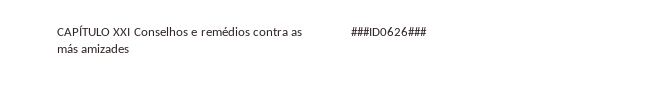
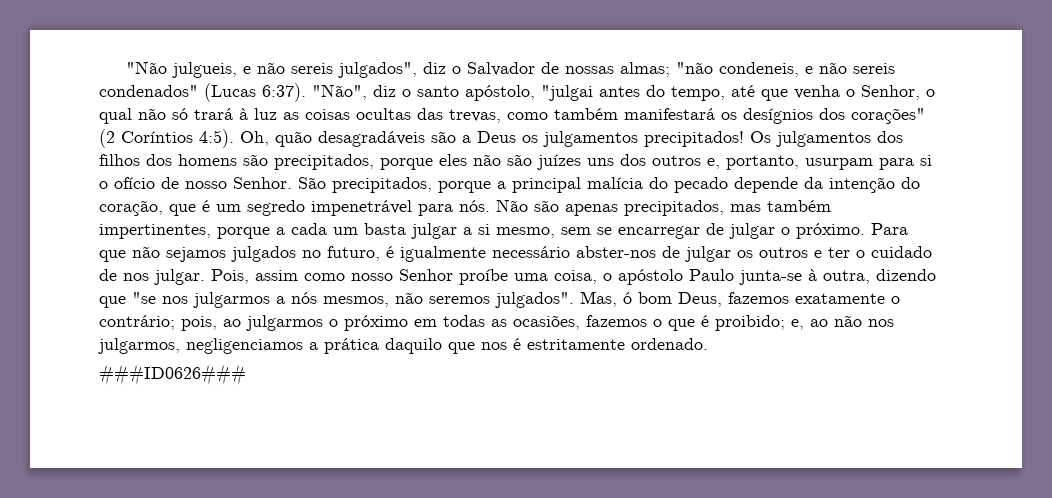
- CAPÍTULO XXI Conselhos e remédios contra as más amizades
+ "Não julgueis, e não sereis julgados", diz o Salvador de nossas almas; "não condeneis, e não sereis condenados" (Lucas 6:37). "Não", diz o santo apóstolo, "julgai antes do tempo, até que venha o Senhor, o qual não só trará à luz as coisas ocultas das trevas, como também manifestará os desígnios dos corações" (2 Coríntios 4:5). Oh, quão desagradáveis são a Deus os julgamentos precipitados! Os julgamentos dos filhos dos homens são precipitados, porque eles não são juízes uns dos outros e, portanto, usurpam para si o ofício de nosso Senhor. São precipitados, porque a principal malícia do pecado depende da intenção do coração, que é um segredo impenetrável para nós. Não são apenas precipitados, mas também impertinentes, porque a cada um basta julgar a si mesmo, sem se encarregar de julgar o próximo. Para que não sejamos julgados no futuro, é igualmente necessário abster-nos de julgar os outros e ter o cuidado de nos julgar. Pois, assim como nosso Senhor proíbe uma coisa, o apóstolo Paulo junta-se à outra, dizendo que "se nos julgarmos a nós mesmos, não seremos julgados". Mas, ó bom Deus, fazemos exatamente o contrário; pois, ao julgarmos o próximo em todas as ocasiões, fazemos o que é proibido; e, ao não nos julgarmos, negligenciamos a prática daquilo que nos é estritamente ordenado.

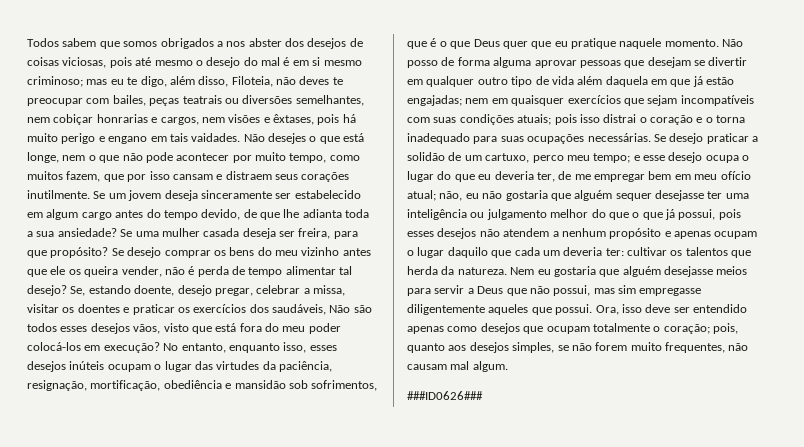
- "Não julgueis, e não sereis julgados", diz o Salvador de nossas almas; "não condeneis, e não sereis condenados" (Lucas 6:37). "Não", diz o santo apóstolo, "julgai antes do tempo, até que venha o Senhor, o qual não só trará à luz as coisas ocultas das trevas, como também manifestará os desígnios dos corações" (2 Coríntios 4:5). Oh, quão desagradáveis são a Deus os julgamentos precipitados! Os julgamentos dos filhos dos homens são precipitados, porque eles não são juízes uns dos outros e, portanto, usurpam para si o ofício de nosso Senhor. São precipitados, porque a principal malícia do pecado depende da intenção do coração, que é um segredo impenetrável para nós. Não são apenas precipitados, mas também impertinentes, porque a cada um basta julgar a si mesmo, sem se encarregar de julgar o próximo. Para que não sejamos julgados no futuro, é igualmente necessário abster-nos de julgar os outros e ter o cuidado de nos julgar. Pois, assim como nosso Senhor proíbe uma coisa, o apóstolo Paulo junta-se à outra, dizendo que "se nos julgarmos a nós mesmos, não seremos julgados". Mas, ó bom Deus, fazemos exatamente o contrário; pois, ao julgarmos o próximo em todas as ocasiões, fazemos o que é proibido; e, ao não nos julgarmos, negligenciamos a prática daquilo que nos é estritamente ordenado.
+ Todos sabem que somos obrigados a nos abster dos desejos de coisas viciosas, pois até mesmo o desejo do mal é em si mesmo criminoso; mas eu te digo, além disso, Filoteia, não deves te preocupar com bailes, peças teatrais ou diversões semelhantes, nem cobiçar honrarias e cargos, nem visões e êxtases, pois há muito perigo e engano em tais vaidades. Não desejes o que está longe, nem o que não pode acontecer por muito tempo, como muitos fazem, que por isso cansam e distraem seus corações inutilmente. Se um jovem deseja sinceramente ser estabelecido em algum cargo antes do tempo devido, de que lhe adianta toda a sua ansiedade? Se uma mulher casada deseja ser freira, para que propósito? Se desejo comprar os bens do meu vizinho antes que ele os queira vender, não é perda de tempo alimentar tal desejo? Se, estando doente, desejo pregar, celebrar a missa, visitar os doentes e praticar os exercícios dos saudáveis, Não são todos esses desejos vãos, visto que está fora do meu poder colocá-los em execução? No entanto, enquanto isso, esses desejos inúteis ocupam o lugar das virtudes da paciência, resignação, mortificação, obediência e mansidão sob sofrimentos, que é o que Deus quer que eu pratique naquele momento. Não posso de forma alguma aprovar pessoas que desejam se divertir em qualquer outro tipo de vida além daquela em que já estão engajadas; nem em quaisquer exercícios que sejam incompatíveis com suas condições atuais; pois isso distrai o coração e o torna inadequado para suas ocupações necessárias. Se desejo praticar a solidão de um cartuxo, perco meu tempo; e esse desejo ocupa o lugar do que eu deveria ter, de me empregar bem em meu ofício atual; não, eu não gostaria que alguém sequer desejasse ter uma inteligência ou julgamento melhor do que o que já possui, pois esses desejos não atendem a nenhum propósito e apenas ocupam o lugar daquilo que cada um deveria ter: cultivar os talentos que herda da natureza. Nem eu gostaria que alguém desejasse meios para servir a Deus que não possui, mas sim empregasse diligentemente aqueles que possui. Ora, isso deve ser entendido apenas como desejos que ocupam totalmente o coração; pois, quanto aos desejos simples, se não forem muito frequentes, não causam mal algum.

